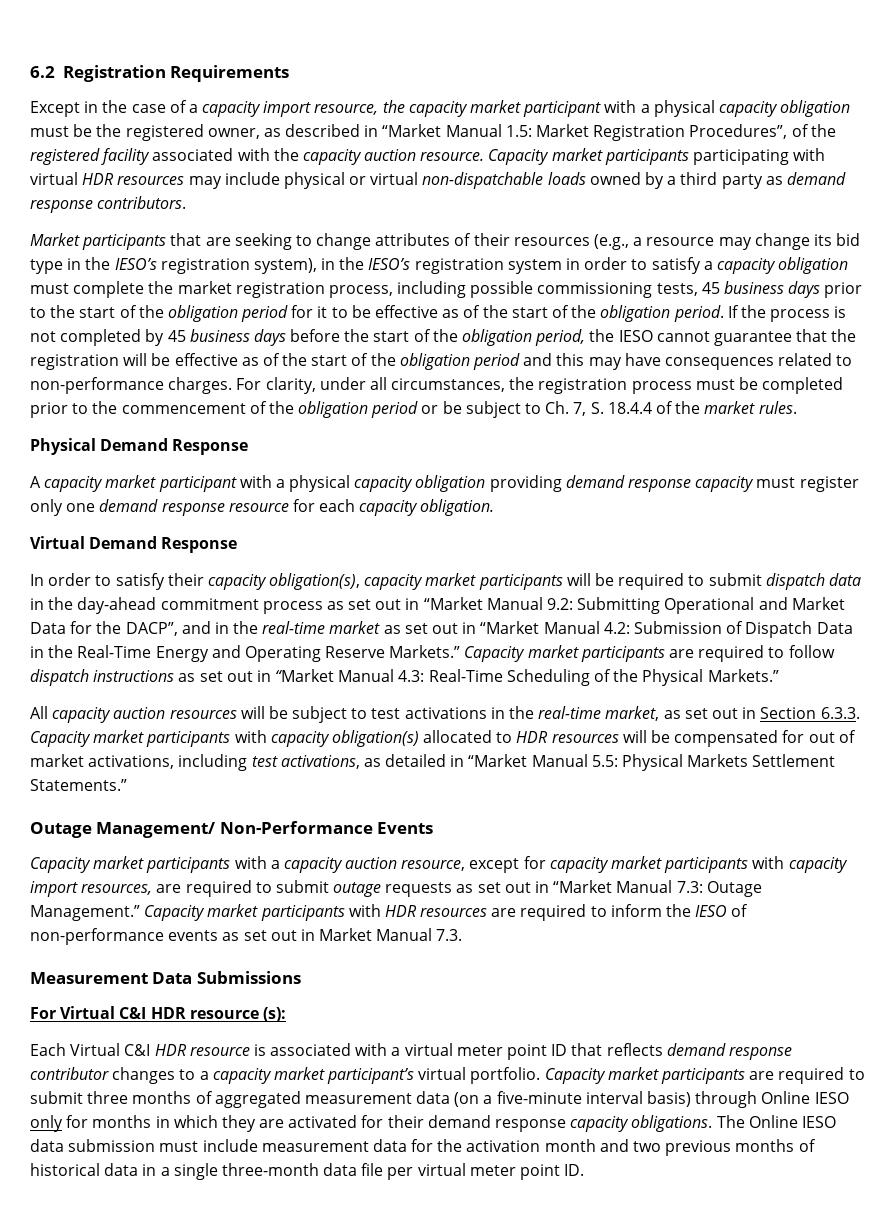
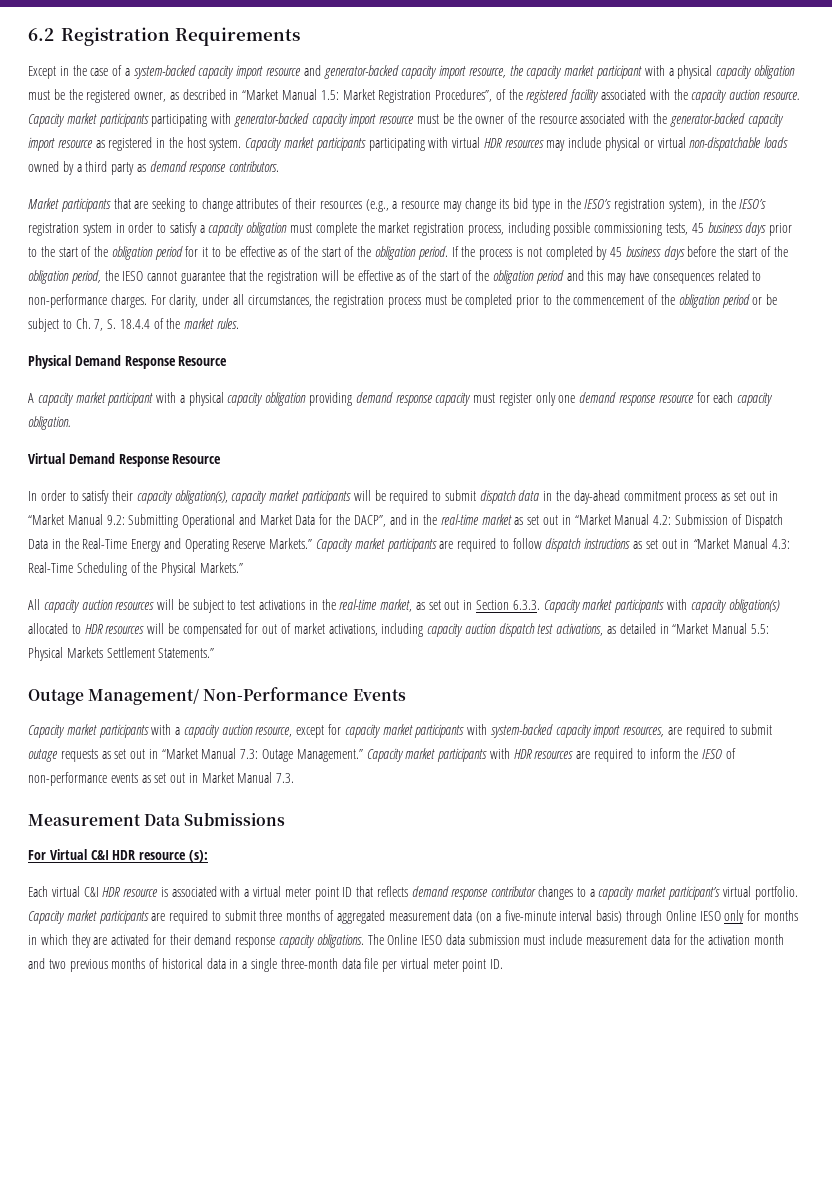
- Except in the case of a capacity import resource, the capacity market participant with a physical capacity obligation must be the registered owner, as described in “Market Manual 1.5: Market Registration Procedures”, of the registered facility associated with the capacity auction resource.
+ Except in the case of a system-backed capacity import resource and generator-backed capacity import resource, the capacity market participant with a physical capacity obligation must be the registered owner, as described in “Market Manual 1.5: Market Registration Procedures”, of the registered facility associated with the capacity auction resource.
- Capacity market participants participating with virtual HDR resources may include physical or virtual non-dispatchable loads owned by a third party as demand response contributors.
+ Capacity market participants participating with generator-backed capacity import resource must be the owner of the resource associated with the generator-backed capacity import resource as registered in the host system. Capacity market participants participating with virtual HDR resources may include physical or virtual non-dispatchable loads owned by a third party as demand response contributors.
- Physical Demand Response
+ Physical Demand Response Resource
- Virtual Demand Response
+ Virtual Demand Response Resource
- All capacity auction resources will be subject to test activations in the real-time market, as set out in Section 6.3.3. Capacity market participants with capacity obligation(s) allocated to HDR resources will be compensated for out of market activations, including test activations, as detailed in “Market Manual 5.5: Physical Markets Settlement Statements.”
+ All capacity auction resources will be subject to test activations in the real-time market, as set out in Section 6.3.3. Capacity market participants with capacity obligation(s) allocated to HDR resources will be compensated for out of market activations, including capacity auction dispatch test activations, as detailed in “Market Manual 5.5: Physical Markets Settlement Statements.”
- Capacity market participants with a capacity auction resource, except for capacity market participants with capacity import resources, are required to submit outage requests as set out in “Market Manual 7.3: Outage Management.”
+ Capacity market participants with a capacity auction resource, except for capacity market participants with system-backed capacity import resources, are required to submit outage requests as set out in “Market Manual 7.3: Outage Management.”
- Each Virtual C&I HDR resource is associated with a virtual meter point ID that reflects demand response contributor changes to a capacity market participant’s virtual portfolio.
+ Each virtual C&I HDR resource is associated with a virtual meter point ID that reflects demand response contributor changes to a capacity market participant’s virtual portfolio.

